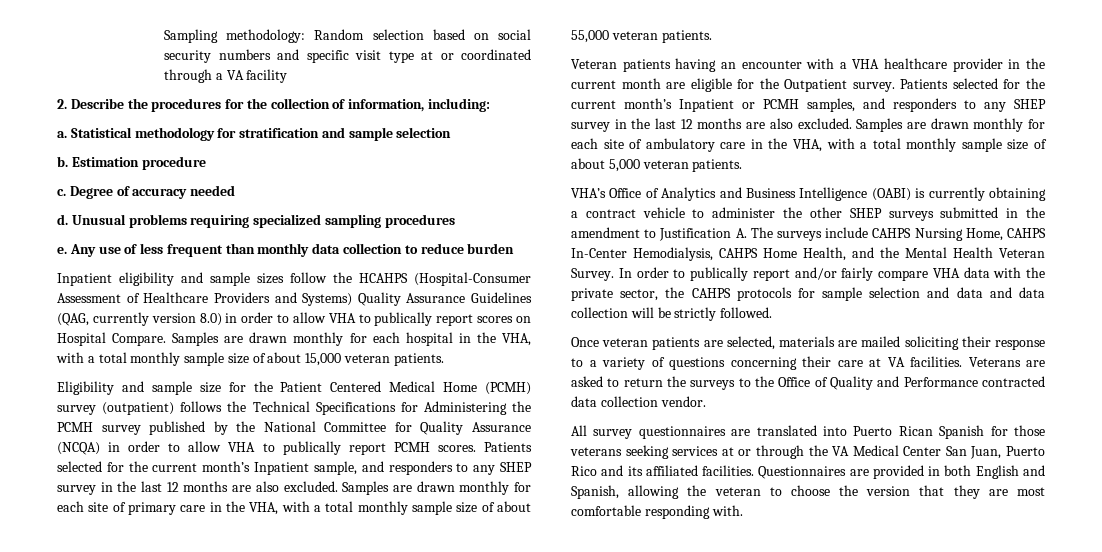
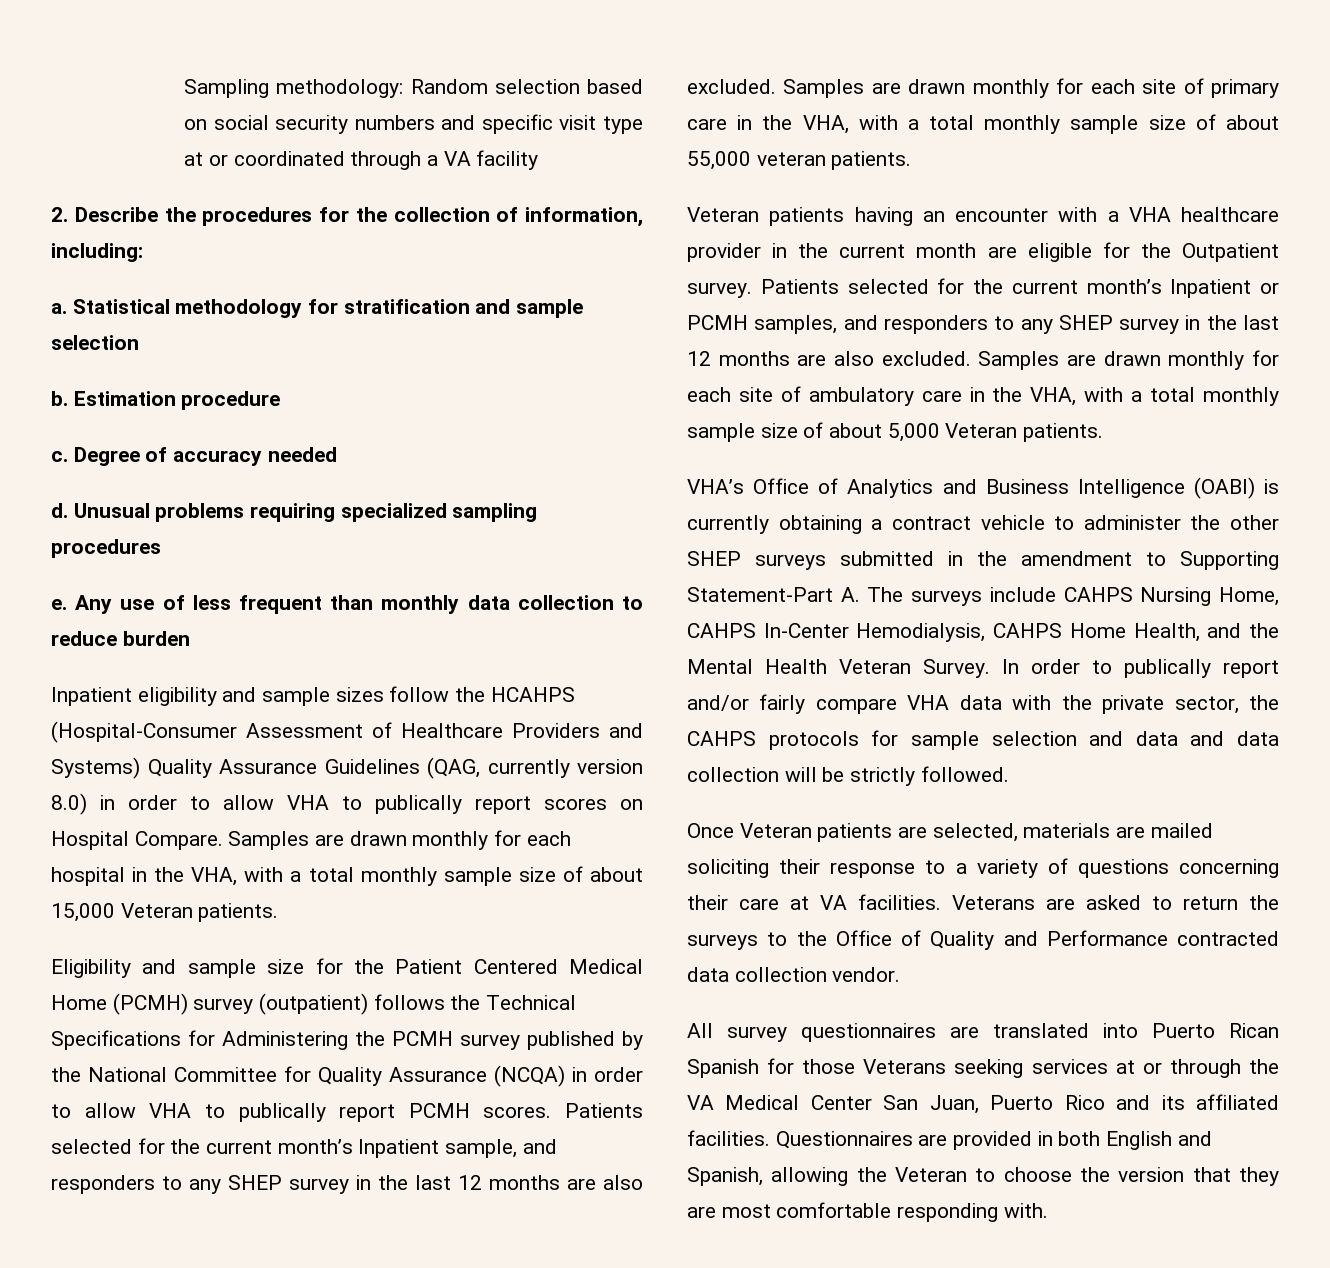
- Samples are drawn monthly for each hospital in the VHA, with a total monthly sample size of about 15,000 veteran patients.
+ Samples are drawn monthly for each hospital in the VHA, with a total monthly sample size of about 15,000 Veteran patients.
- Samples are drawn monthly for each site of ambulatory care in the VHA, with a total monthly sample size of about 5,000 veteran patients.
+ Samples are drawn monthly for each site of ambulatory care in the VHA, with a total monthly sample size of about 5,000 Veteran patients.
- VHA’s Office of Analytics and Business Intelligence (OABI) is currently obtaining a contract vehicle to administer the other SHEP surveys submitted in the amendment to Justification A. The surveys include CAHPS Nursing Home, CAHPS In-Center Hemodialysis, CAHPS Home Health, and the Mental Health Veteran Survey.
+ VHA’s Office of Analytics and Business Intelligence (OABI) is currently obtaining a contract vehicle to administer the other SHEP surveys submitted in the amendment to Supporting Statement-Part A. The surveys include CAHPS Nursing Home, CAHPS In-Center Hemodialysis, CAHPS Home Health, and the Mental Health Veteran Survey.
- Once veteran patients are selected, materials are mailed soliciting their response to a variety of questions concerning their care at VA facilities.
+ Once Veteran patients are selected, materials are mailed soliciting their response to a variety of questions concerning their care at VA facilities.
- All survey questionnaires are translated into Puerto Rican Spanish for those veterans seeking services at or through the VA Medical Center San Juan, Puerto Rico and its affiliated facilities.
+ All survey questionnaires are translated into Puerto Rican Spanish for those Veterans seeking services at or through the VA Medical Center San Juan, Puerto Rico and its affiliated facilities.
- Questionnaires are provided in both English and Spanish, allowing the veteran to choose the version that they are most comfortable responding with.
+ Questionnaires are provided in both English and Spanish, allowing the Veteran to choose the version that they are most comfortable responding with.

